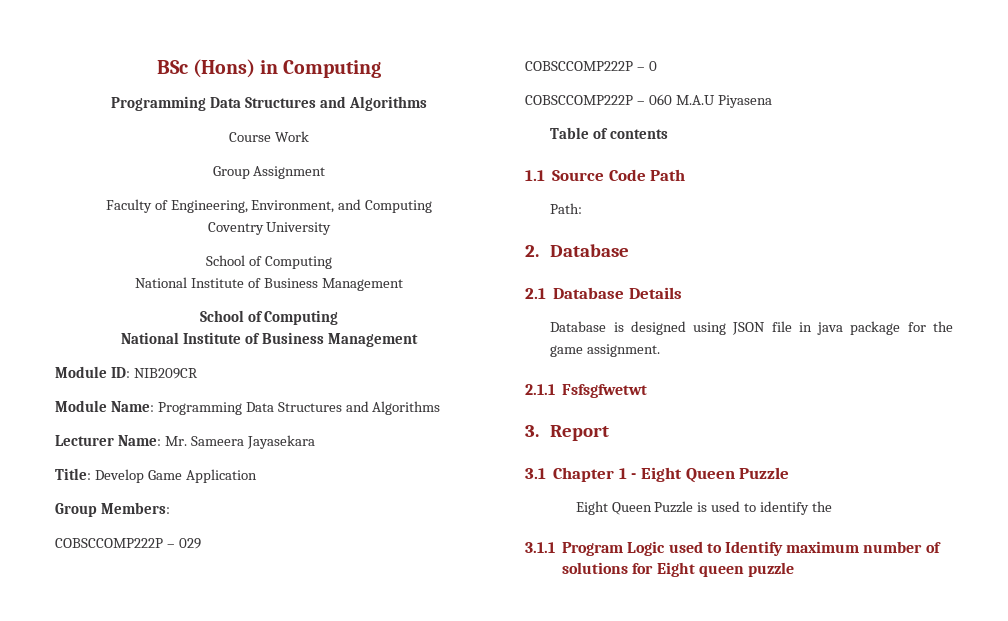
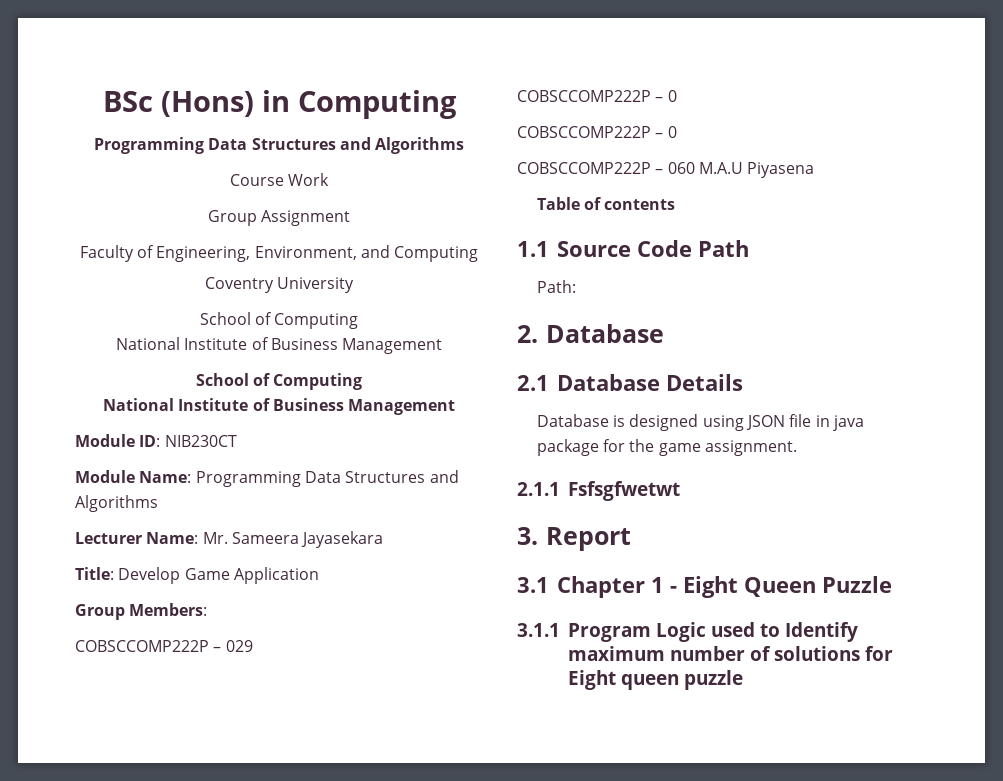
- Module ID: NIB209CR
+ Module ID: NIB230CT
  COBSCCOMP222P – 029
+ COBSCCOMP222P – 0
- Eight Queen Puzzle is used to identify the

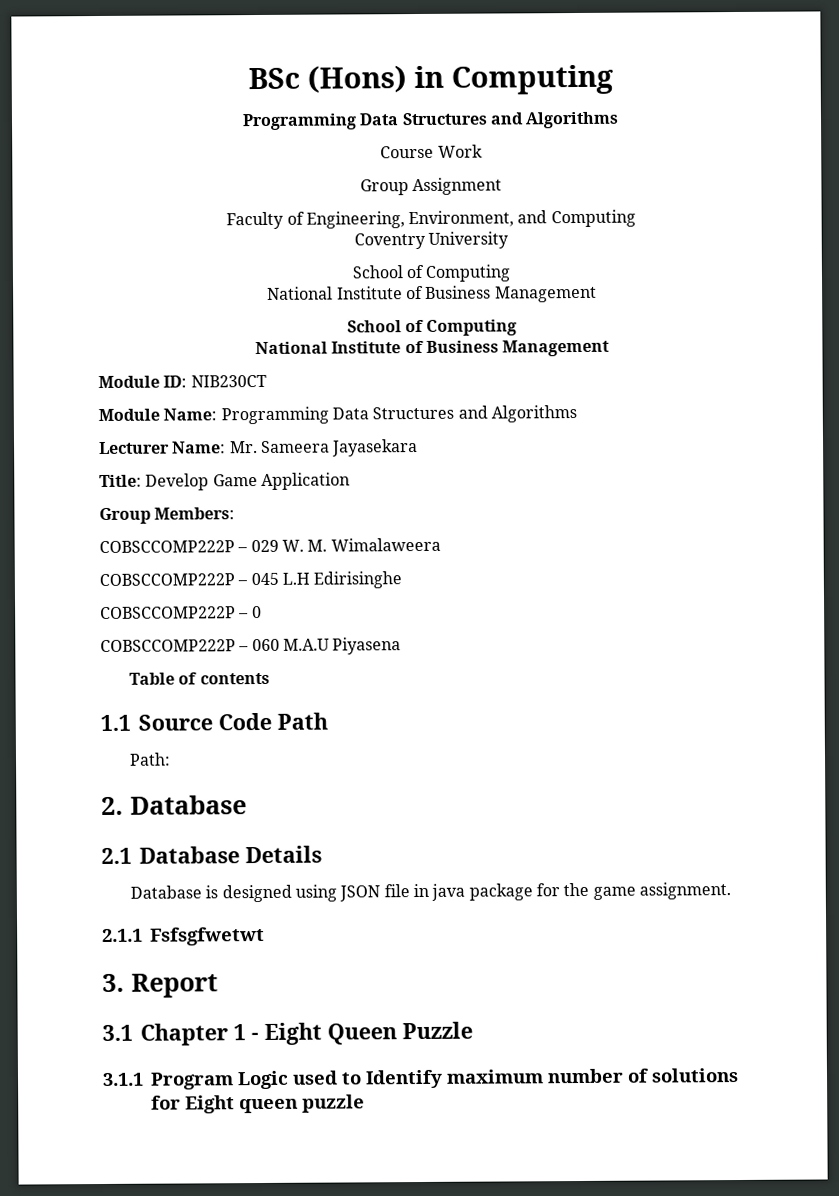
- COBSCCOMP222P – 029
- COBSCCOMP222P – 0
+ COBSCCOMP222P – 029 W. M. Wimalaweera
+ COBSCCOMP222P – 045 L.H Edirisinghe

